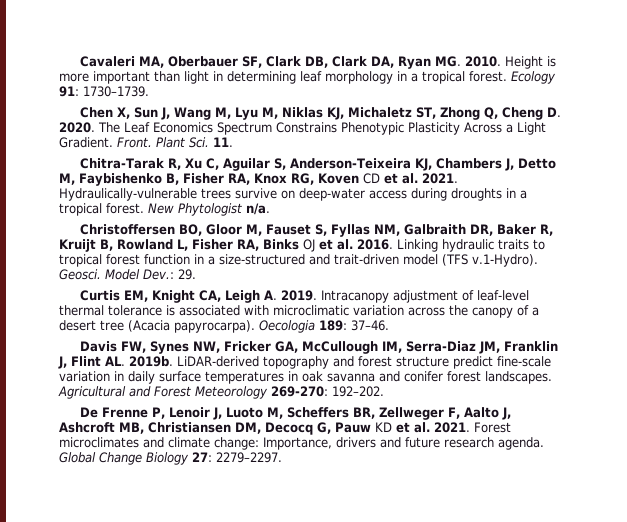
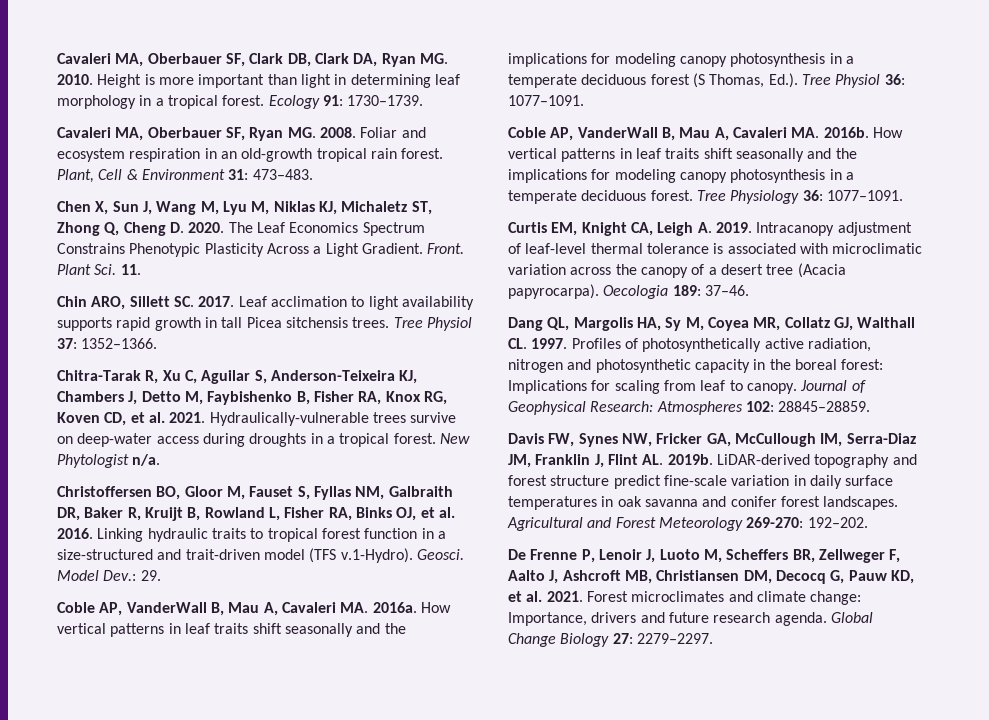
+ Cavaleri MA, Oberbauer SF, Ryan MG. 2008. Foliar and ecosystem respiration in an old-growth tropical rain forest. Plant, Cell & Environment 31: 473–483.
+ Chin ARO, Sillett SC. 2017. Leaf acclimation to light availability supports rapid growth in tall Picea sitchensis trees. Tree Physiol 37: 1352–1366.
- Chitra-Tarak R, Xu C, Aguilar S, Anderson-Teixeira KJ, Chambers J, Detto M, Faybishenko B, Fisher RA, Knox RG, Koven CD et al. 2021.
+ Chitra-Tarak R, Xu C, Aguilar S, Anderson-Teixeira KJ, Chambers J, Detto M, Faybishenko B, Fisher RA, Knox RG, Koven CD, et al. 2021.
- Christoffersen BO, Gloor M, Fauset S, Fyllas NM, Galbraith DR, Baker R, Kruijt B, Rowland L, Fisher RA, Binks OJ et al. 2016.
+ Christoffersen BO, Gloor M, Fauset S, Fyllas NM, Galbraith DR, Baker R, Kruijt B, Rowland L, Fisher RA, Binks OJ, et al. 2016.
+ Coble AP, VanderWall B, Mau A, Cavaleri MA. 2016a. How vertical patterns in leaf traits shift seasonally and the implications for modeling canopy photosynthesis in a temperate deciduous forest (S Thomas, Ed.). Tree Physiol 36: 1077–1091.
+ Coble AP, VanderWall B, Mau A, Cavaleri MA. 2016b. How vertical patterns in leaf traits shift seasonally and the implications for modeling canopy photosynthesis in a temperate deciduous forest. Tree Physiology 36: 1077–1091.
+ Dang QL, Margolis HA, Sy M, Coyea MR, Collatz GJ, Walthall CL. 1997. Profiles of photosynthetically active radiation, nitrogen and photosynthetic capacity in the boreal forest: Implications for scaling from leaf to canopy. Journal of Geophysical Research: Atmospheres 102: 28845–28859.
- De Frenne P, Lenoir J, Luoto M, Scheffers BR, Zellweger F, Aalto J, Ashcroft MB, Christiansen DM, Decocq G, Pauw KD et al. 2021.
+ De Frenne P, Lenoir J, Luoto M, Scheffers BR, Zellweger F, Aalto J, Ashcroft MB, Christiansen DM, Decocq G, Pauw KD, et al. 2021.

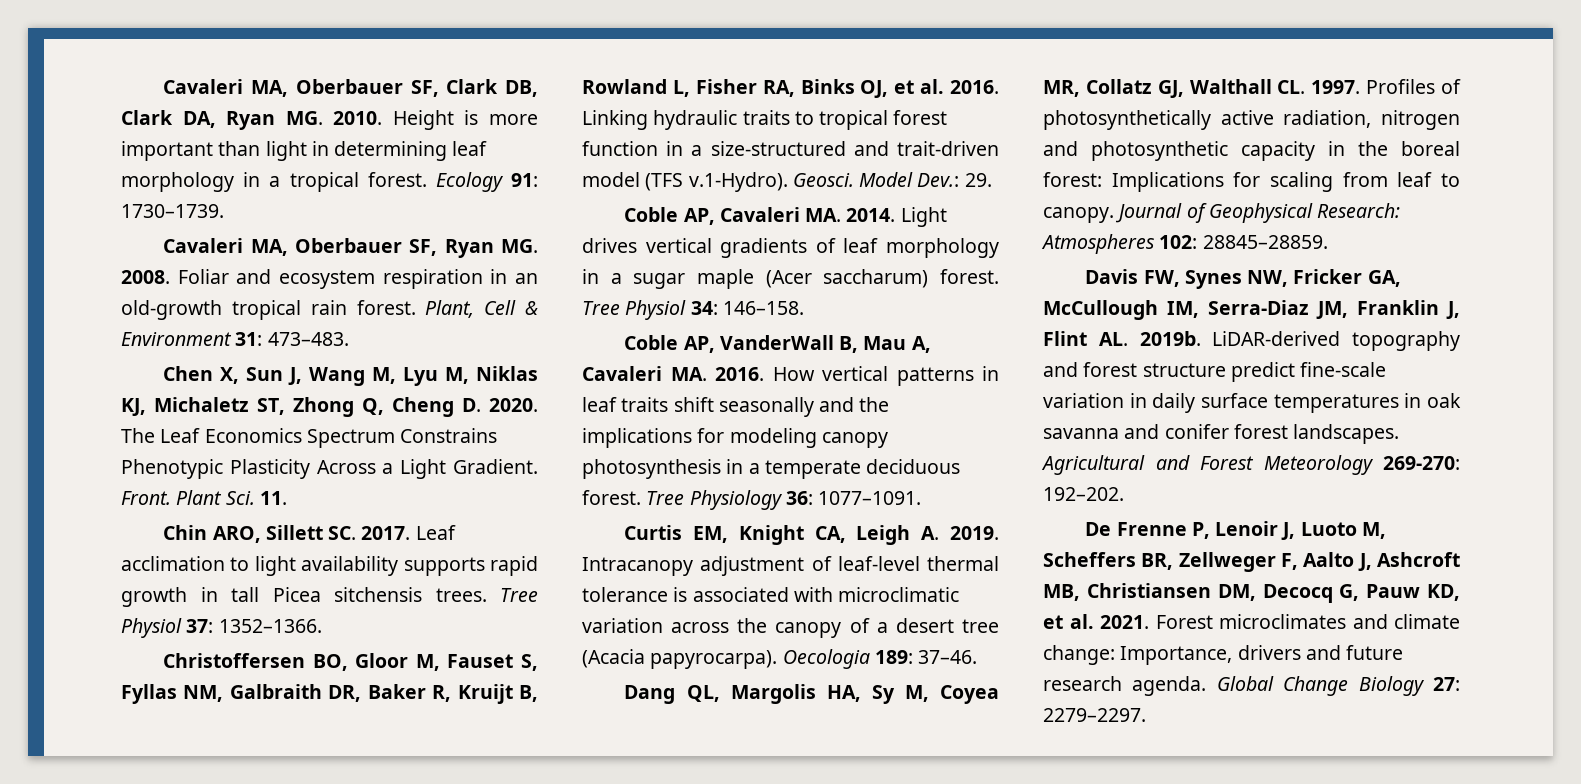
- Chitra-Tarak R, Xu C, Aguilar S, Anderson-Teixeira KJ, Chambers J, Detto M, Faybishenko B, Fisher RA, Knox RG, Koven CD, et al. 2021. Hydraulically-vulnerable trees survive on deep-water access during droughts in a tropical forest. New Phytologist n/a.
- Coble AP, VanderWall B, Mau A, Cavaleri MA. 2016a. How vertical patterns in leaf traits shift seasonally and the implications for modeling canopy photosynthesis in a temperate deciduous forest (S Thomas, Ed.). Tree Physiol 36: 1077–1091.
- Coble AP, VanderWall B, Mau A, Cavaleri MA. 2016b.
+ Coble AP, Cavaleri MA. 2014. Light drives vertical gradients of leaf morphology in a sugar maple (Acer saccharum) forest. Tree Physiol 34: 146–158.
+ Coble AP, VanderWall B, Mau A, Cavaleri MA. 2016.

